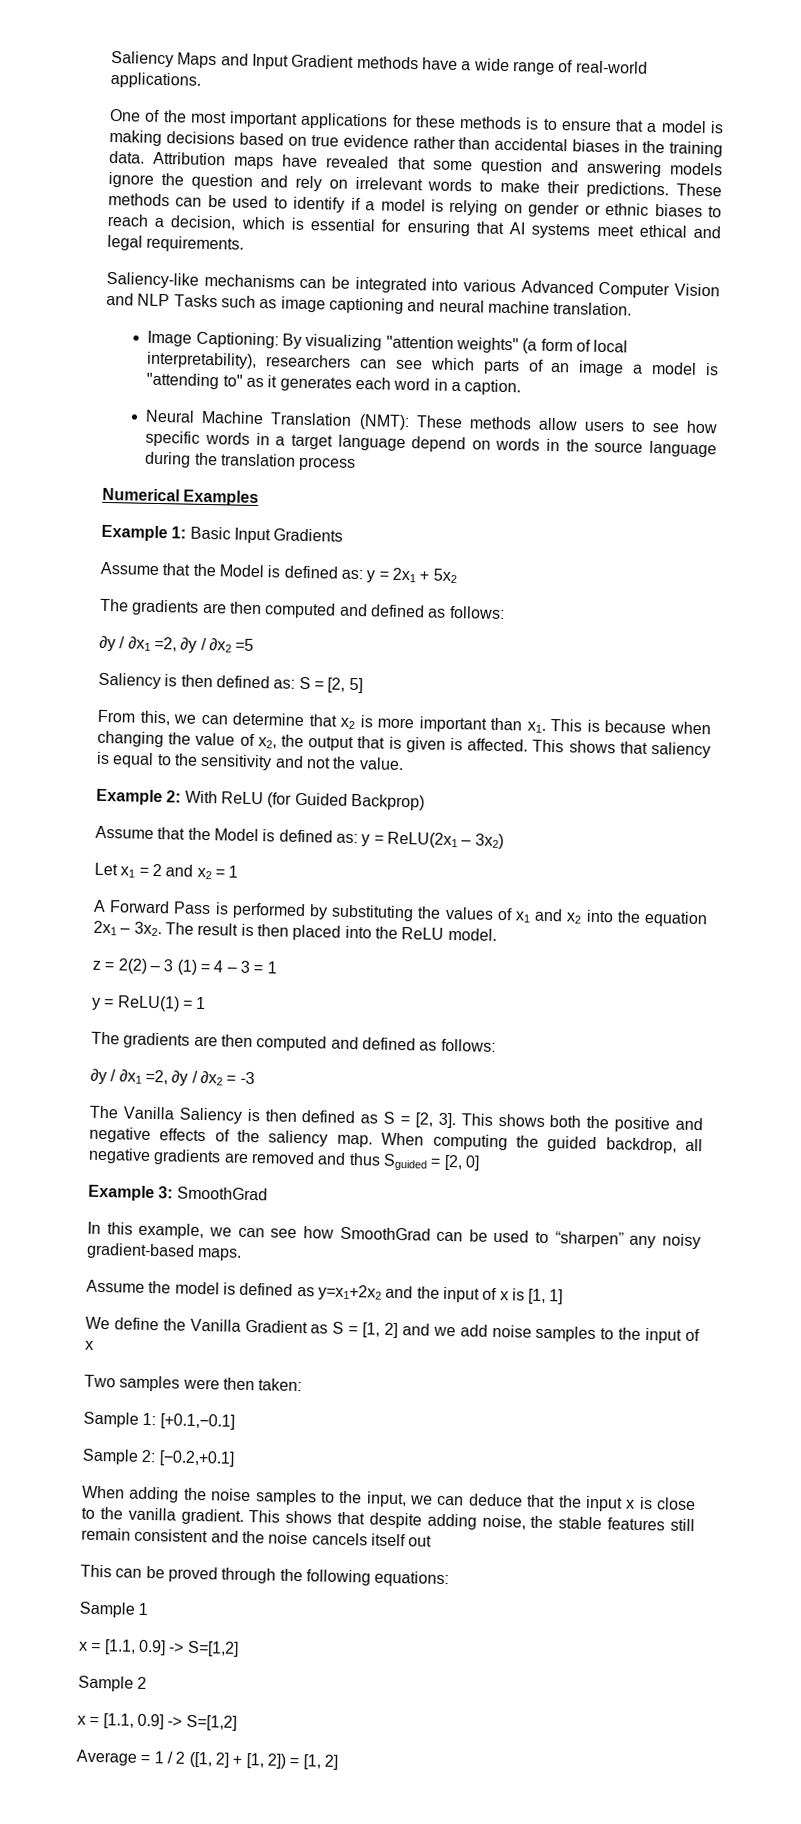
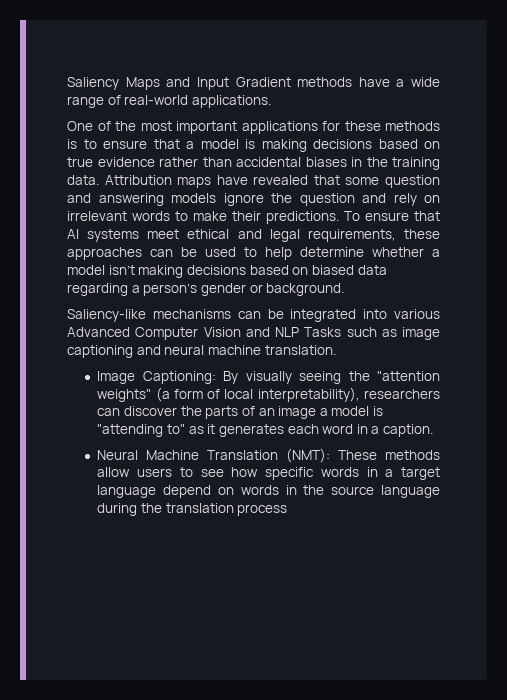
- These methods can be used to identify if a model is relying on gender or ethnic biases to reach a decision, which is essential for ensuring that AI systems meet ethical and legal requirements.
+ To ensure that AI systems meet ethical and legal requirements, these approaches can be used to help determine whether a model isn’t making decisions based on biased data regarding a person’s gender or background.
- Image Captioning: By visualizing "attention weights" (a form of local interpretability), researchers can see which parts of an image a model is "attending to" as it generates each word in a caption.
+ Image Captioning: By visually seeing the "attention weights" (a form of local interpretability), researchers can discover the parts of an image a model is "attending to" as it generates each word in a caption.
- Numerical Examples
- Example 1: Basic Input Gradients
- Assume that the Model is defined as: y = 2x1 + 5x2
- The gradients are then computed and defined as follows:
- ∂y / ∂x1 =2, ∂y / ∂x2 =5
- Saliency is then defined as: S = [2, 5]
- From this, we can determine that x2 is more important than x1. This is because when changing the value of x2, the output that is given is affected. This shows that saliency is equal to the sensitivity and not the value.
- Example 2: With ReLU (for Guided Backprop)
- Assume that the Model is defined as: y = ReLU(2x1 – 3x2)
- Let x1 = 2 and x2 = 1
- A Forward Pass is performed by substituting the values of x1 and x2 into the equation 2x1 – 3x2. The result is then placed into the ReLU model.
- z = 2(2) – 3 (1) = 4 – 3 = 1
- y = ReLU(1) = 1
- The gradients are then computed and defined as follows:
- ∂y / ∂x1 =2, ∂y / ∂x2 = -3
- The Vanilla Saliency is then defined as S = [2, 3]. This shows both the positive and negative effects of the saliency map. When computing the guided backdrop, all negative gradients are removed and thus Sguided = [2, 0]
- Example 3: SmoothGrad
- In this example, we can see how SmoothGrad can be used to “sharpen” any noisy gradient-based maps.
- Assume the model is defined as y=x1+2x2 and the input of x is [1, 1]
- We define the Vanilla Gradient as S = [1, 2] and we add noise samples to the input of x
- Two samples were then taken:
- Sample 1: [+0.1,−0.1]
- Sample 2: [−0.2,+0.1]
- When adding the noise samples to the input, we can deduce that the input x is close to the vanilla gradient. This shows that despite adding noise, the stable features still remain consistent and the noise cancels itself out
- This can be proved through the following equations:
- Sample 1
- x = [1.1, 0.9] -> S=[1,2]
- Sample 2
- x = [1.1, 0.9] -> S=[1,2]
- Average = 1 / 2 ([1, 2] + [1, 2]) = [1, 2]

